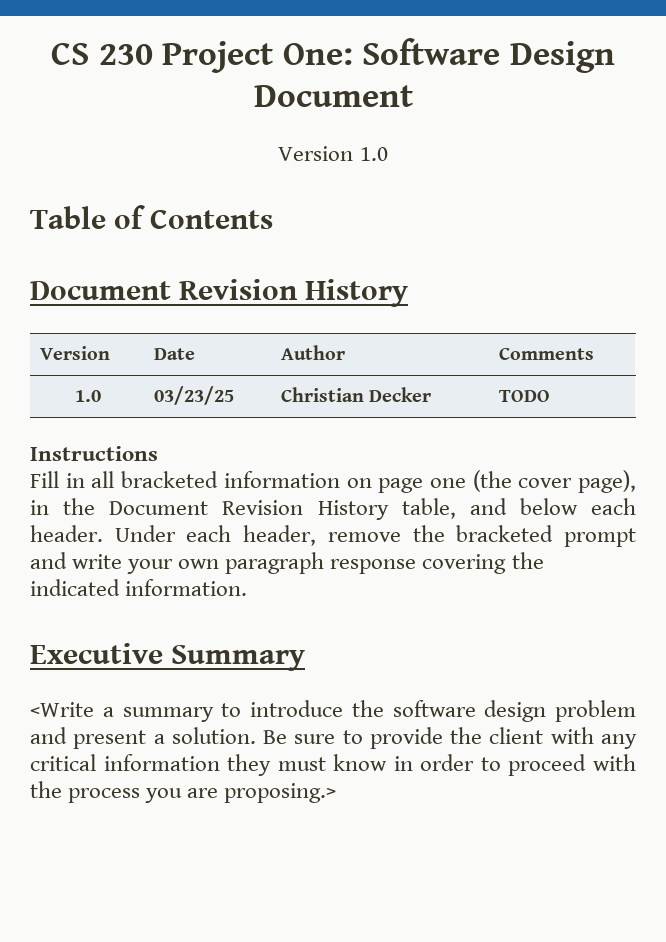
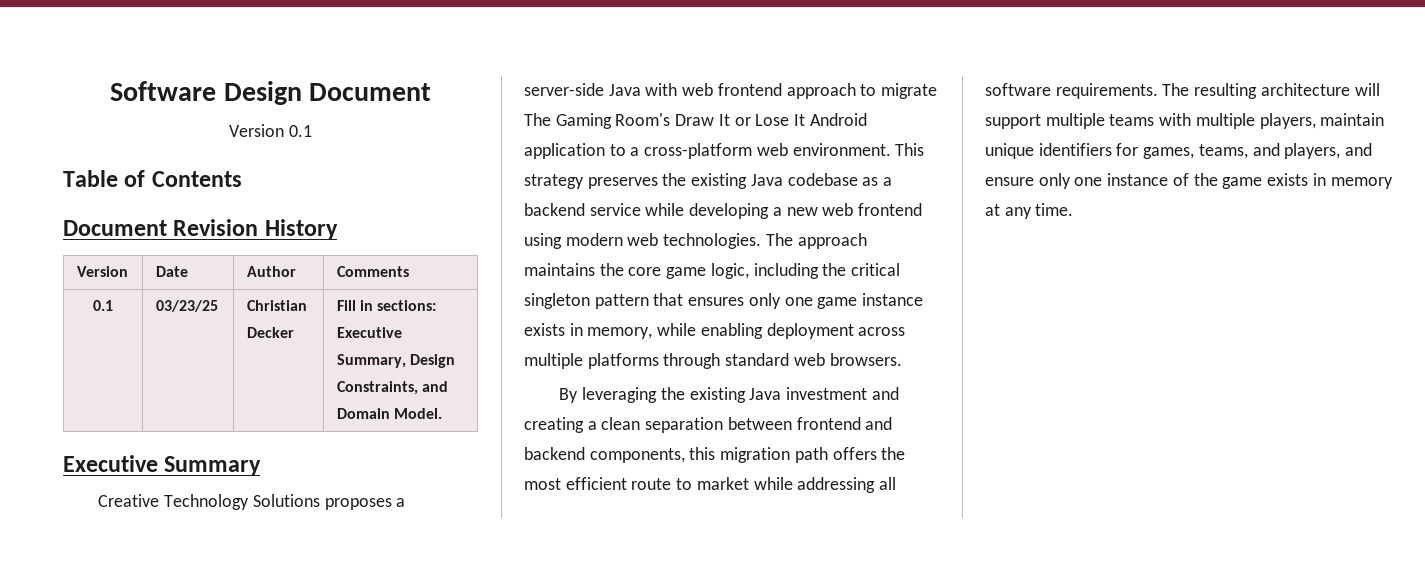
- CS 230 Project One: Software Design Document
+ Software Design Document
- Version 1.0
+ Version 0.1
- 1.0 | 03/23/25 | Christian Decker | TODO
- Instructions
- Fill in all bracketed information on page one (the cover page), in the Document Revision History table, and below each header. Under each header, remove the bracketed prompt and write your own paragraph response covering the indicated information.
+ 0.1 | 03/23/25 | Christian Decker | Fill in sections: Executive Summary, Design Constraints, and Domain Model.
  Executive Summary
- <Write a summary to introduce the software design problem and present a solution. Be sure to provide the client with any critical information they must know in order to proceed with the process you are proposing.>
+ Creative Technology Solutions proposes a server-side Java with web frontend approach to migrate The Gaming Room's Draw It or Lose It Android application to a cross-platform web environment. This strategy preserves the existing Java codebase as a backend service while developing a new web frontend using modern web technologies. The approach maintains the core game logic, including the critical singleton pattern that ensures only one game instance exists in memory, while enabling deployment across multiple platforms through standard web browsers.
+ By leveraging the existing Java investment and creating a clean separation between frontend and backend components, this migration path offers the most efficient route to market while addressing all software requirements. The resulting architecture will support multiple teams with multiple players, maintain unique identifiers for games, teams, and players, and ensure only one instance of the game exists in memory at any time.

